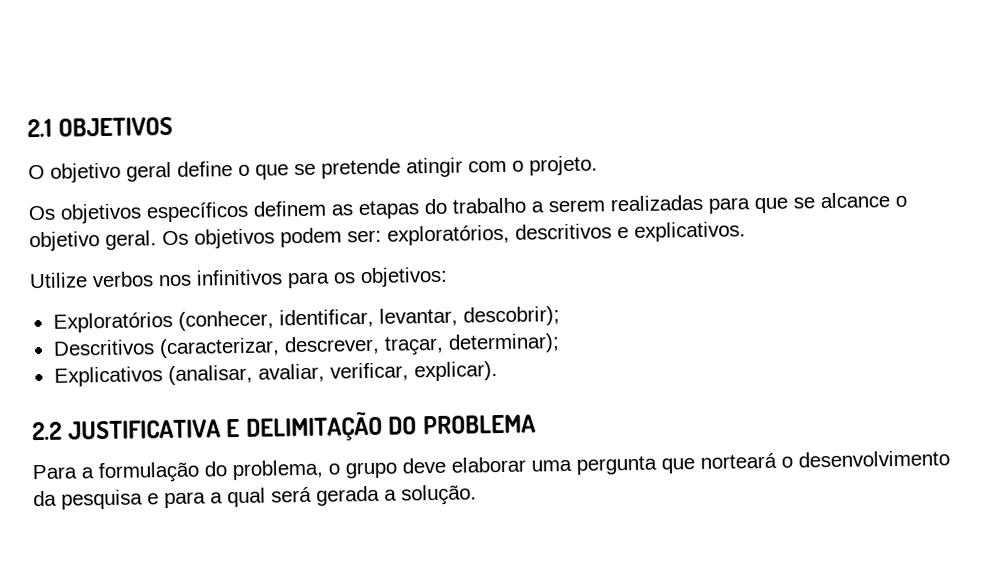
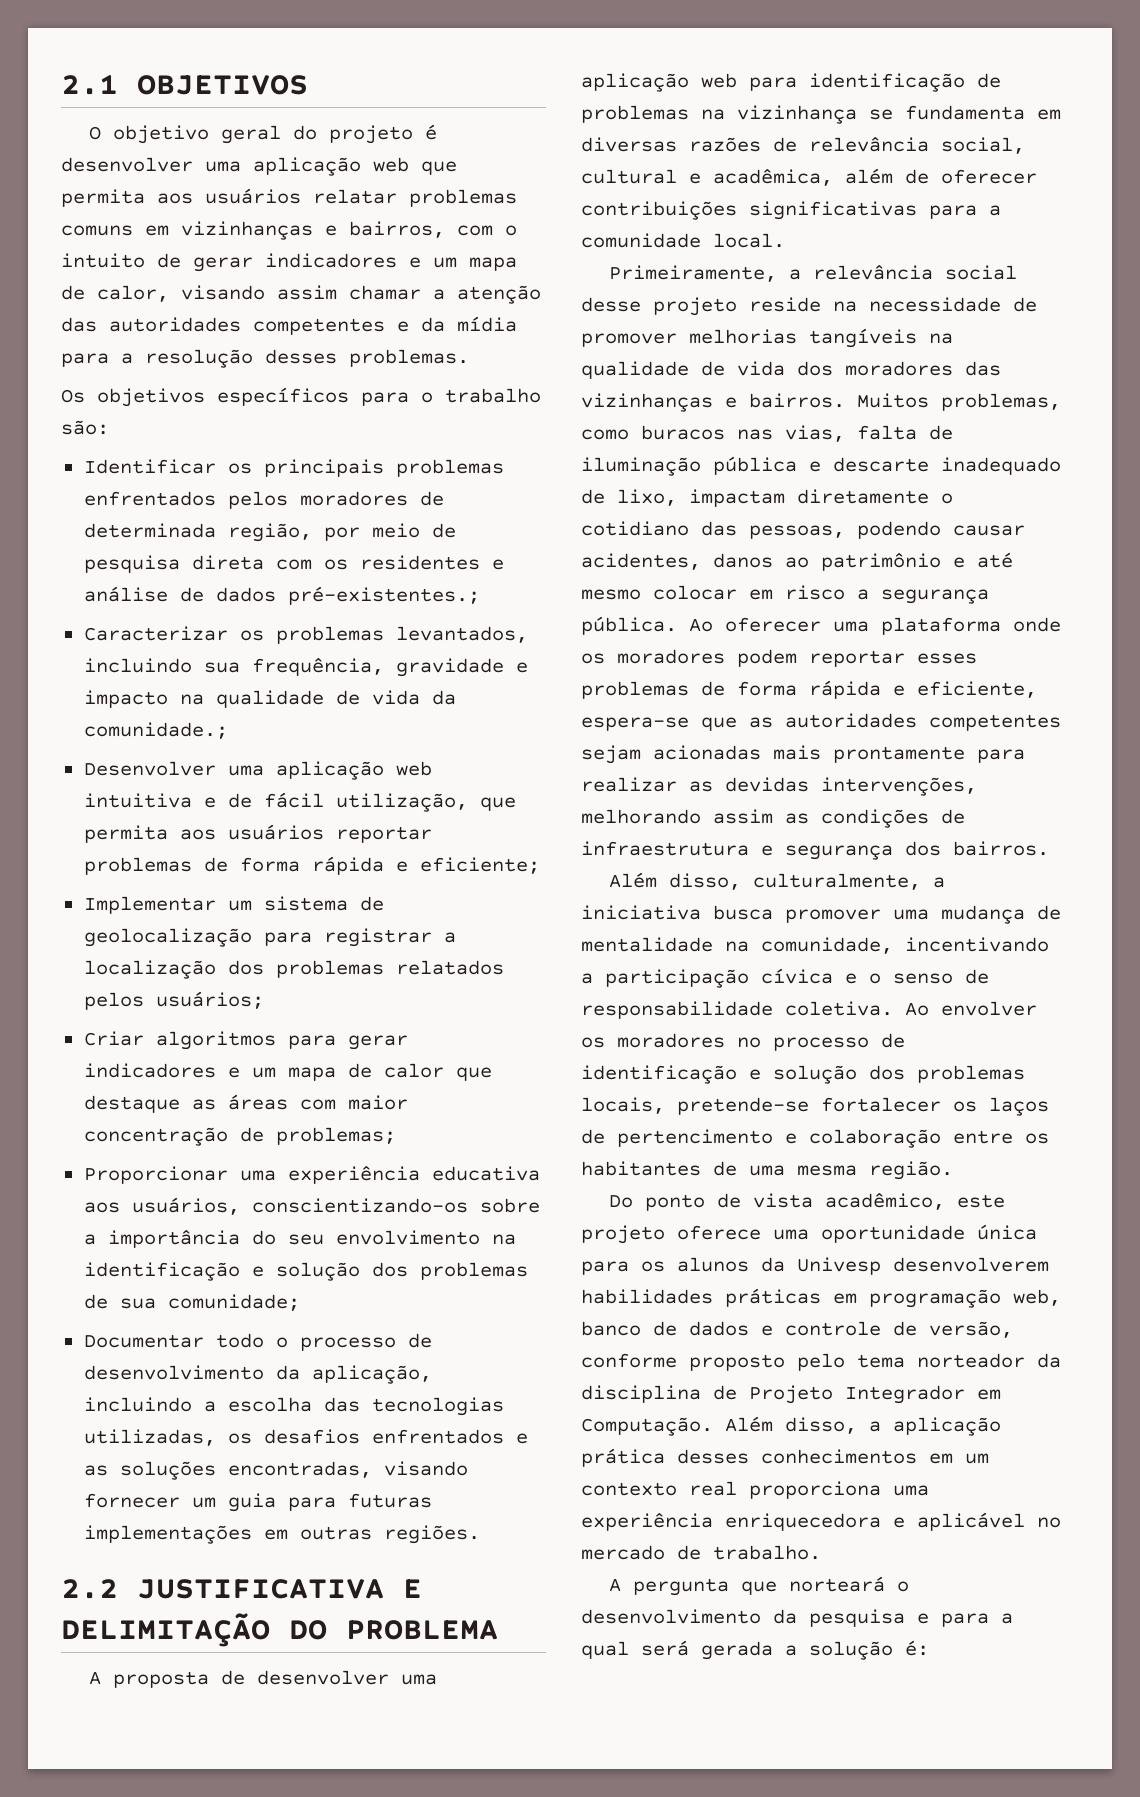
- O objetivo geral define o que se pretende atingir com o projeto.
- Os objetivos específicos definem as etapas do trabalho a serem realizadas para que se alcance o objetivo geral. Os objetivos podem ser: exploratórios, descritivos e explicativos.
- Utilize verbos nos infinitivos para os objetivos:
- Exploratórios (conhecer, identificar, levantar, descobrir);
- Descritivos (caracterizar, descrever, traçar, determinar);
- Explicativos (analisar, avaliar, verificar, explicar).
+ O objetivo geral do projeto é desenvolver uma aplicação web que permita aos usuários relatar problemas comuns em vizinhanças e bairros, com o intuito de gerar indicadores e um mapa de calor, visando assim chamar a atenção das autoridades competentes e da mídia para a resolução desses problemas.
+ Os objetivos específicos para o trabalho são:
+ Identificar os principais problemas enfrentados pelos moradores de determinada região, por meio de pesquisa direta com os residentes e análise de dados pré-existentes.;
+ Caracterizar os problemas levantados, incluindo sua frequência, gravidade e impacto na qualidade de vida da comunidade.;
+ Desenvolver uma aplicação web intuitiva e de fácil utilização, que permita aos usuários reportar problemas de forma rápida e eficiente;
+ Implementar um sistema de geolocalização para registrar a localização dos problemas relatados pelos usuários;
+ Criar algoritmos para gerar indicadores e um mapa de calor que destaque as áreas com maior concentração de problemas;
+ Proporcionar uma experiência educativa aos usuários, conscientizando-os sobre a importância do seu envolvimento na identificação e solução dos problemas de sua comunidade;
+ Documentar todo o processo de desenvolvimento da aplicação, incluindo a escolha das tecnologias utilizadas, os desafios enfrentados e as soluções encontradas, visando fornecer um guia para futuras implementações em outras regiões.
- Para a formulação do problema, o grupo deve elaborar uma pergunta que norteará o desenvolvimento da pesquisa e para a qual será gerada a solução.
+ A proposta de desenvolver uma aplicação web para identificação de problemas na vizinhança se fundamenta em diversas razões de relevância social, cultural e acadêmica, além de oferecer contribuições significativas para a comunidade local.
+ Primeiramente, a relevância social desse projeto reside na necessidade de promover melhorias tangíveis na qualidade de vida dos moradores das vizinhanças e bairros. Muitos problemas, como buracos nas vias, falta de iluminação pública e descarte inadequado de lixo, impactam diretamente o cotidiano das pessoas, podendo causar acidentes, danos ao patrimônio e até mesmo colocar em risco a segurança pública. Ao oferecer uma plataforma onde os moradores podem reportar esses problemas de forma rápida e eficiente, espera-se que as autoridades competentes sejam acionadas mais prontamente para realizar as devidas intervenções, melhorando assim as condições de infraestrutura e segurança dos bairros.
+ Além disso, culturalmente, a iniciativa busca promover uma mudança de mentalidade na comunidade, incentivando a participação cívica e o senso de responsabilidade coletiva. Ao envolver os moradores no processo de identificação e solução dos problemas locais, pretende-se fortalecer os laços de pertencimento e colaboração entre os habitantes de uma mesma região.
+ Do ponto de vista acadêmico, este projeto oferece uma oportunidade única para os alunos da Univesp desenvolverem habilidades práticas em programação web, banco de dados e controle de versão, conforme proposto pelo tema norteador da disciplina de Projeto Integrador em Computação. Além disso, a aplicação prática desses conhecimentos em um contexto real proporciona uma experiência enriquecedora e aplicável no mercado de trabalho.
+ A pergunta que norteará o desenvolvimento da pesquisa e para a qual será gerada a solução é:

